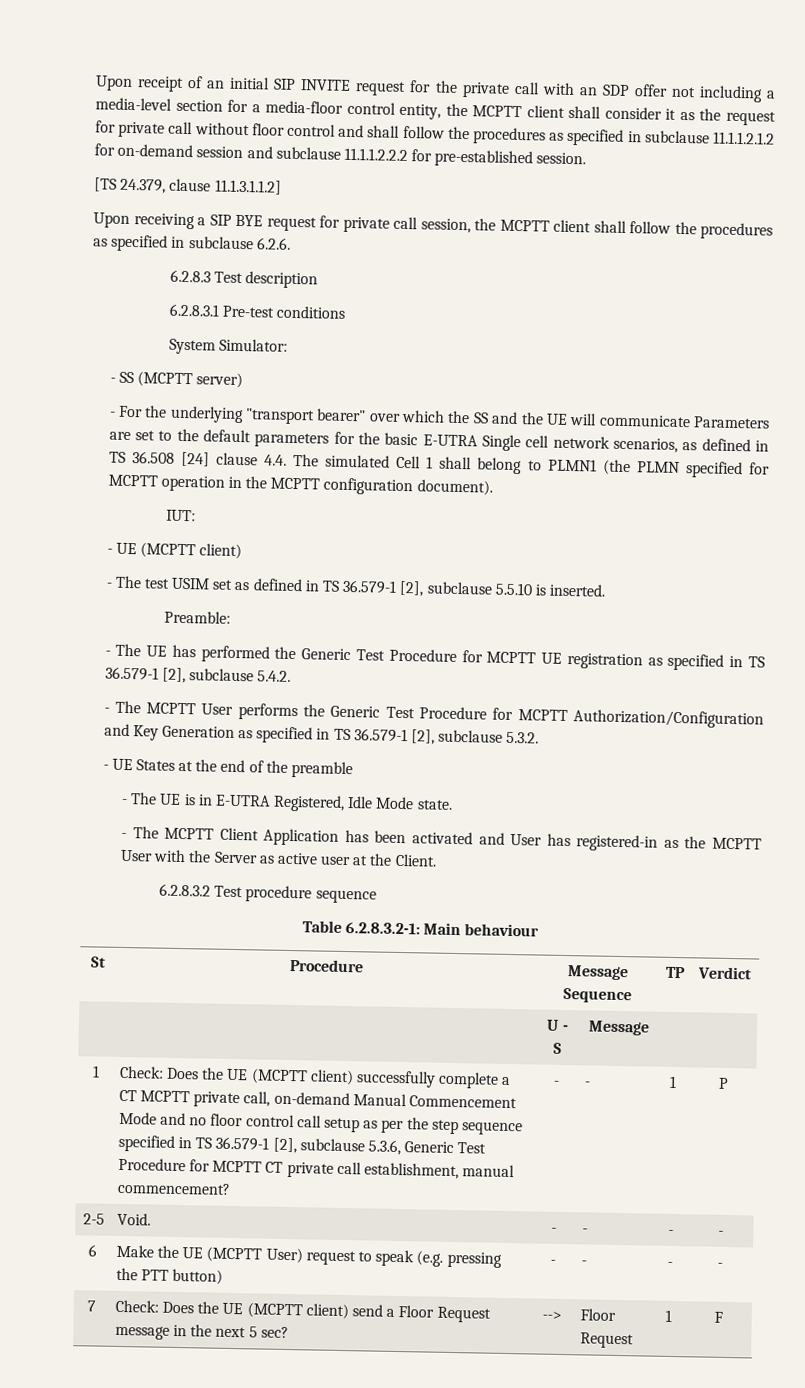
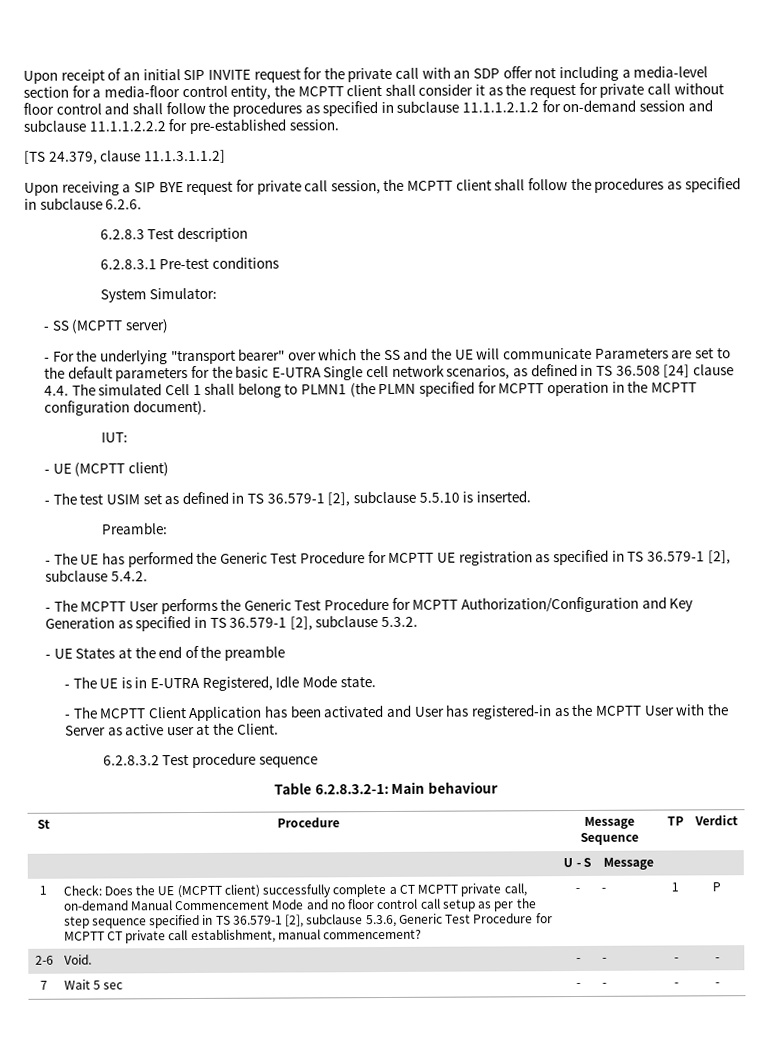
- 2-5 | Void. | - | - | - | -
+ 2-6 | Void. | - | - | - | -
- 6 | Make the UE (MCPTT User) request to speak (e.g. pressing the PTT button) | - | - | - | -
- 7 | Check: Does the UE (MCPTT client) send a Floor Request message in the next 5 sec? | --> | Floor Request | 1 | F
+ 7 | Wait 5 sec | - | - | - | -

